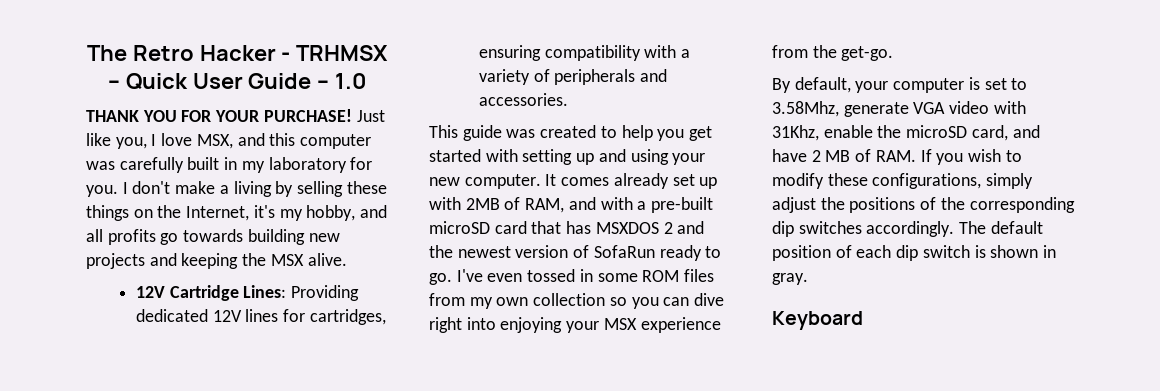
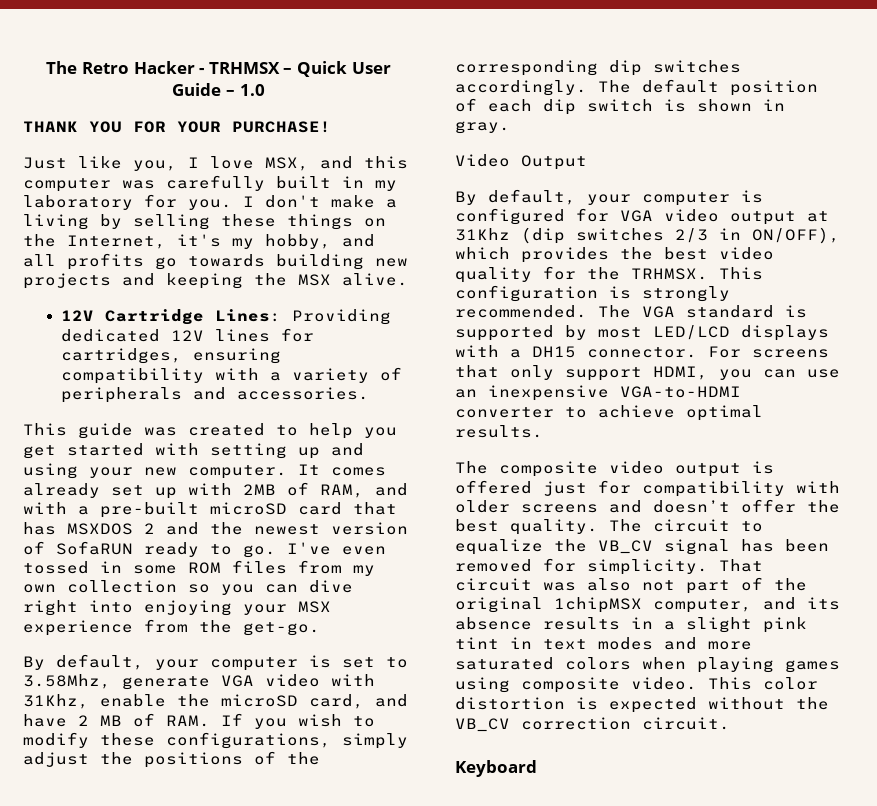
- THANK YOU FOR YOUR PURCHASE! Just like you, I love MSX, and this computer was carefully built in my laboratory for you.
+ THANK YOU FOR YOUR PURCHASE!
+ Just like you, I love MSX, and this computer was carefully built in my laboratory for you.
- It comes already set up with 2MB of RAM, and with a pre-built microSD card that has MSXDOS 2 and the newest version of SofaRun ready to go.
+ It comes already set up with 2MB of RAM, and with a pre-built microSD card that has MSXDOS 2 and the newest version of SofaRUN ready to go.
+ Video Output
+ By default, your computer is configured for VGA video output at 31Khz (dip switches 2/3 in ON/OFF), which provides the best video quality for the TRHMSX. This configuration is strongly recommended. The VGA standard is supported by most LED/LCD displays with a DH15 connector. For screens that only support HDMI, you can use an inexpensive VGA-to-HDMI converter to achieve optimal results.
+ The composite video output is offered just for compatibility with older screens and doesn’t offer the best quality. The circuit to equalize the VB_CV signal has been removed for simplicity. That circuit was also not part of the original 1chipMSX computer, and its absence results in a slight pink tint in text modes and more saturated colors when playing games using composite video. This color distortion is expected without the VB_CV correction circuit.

